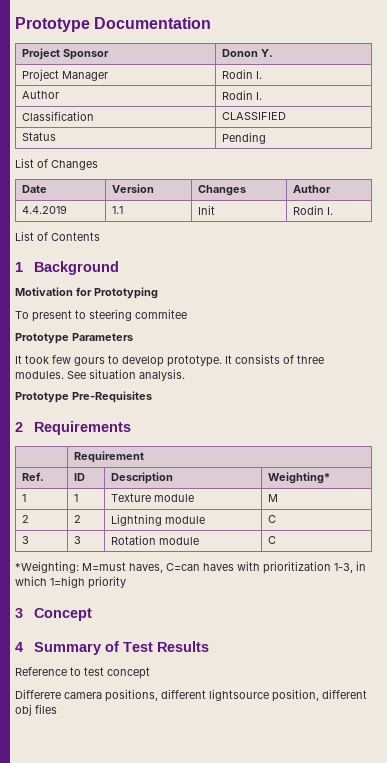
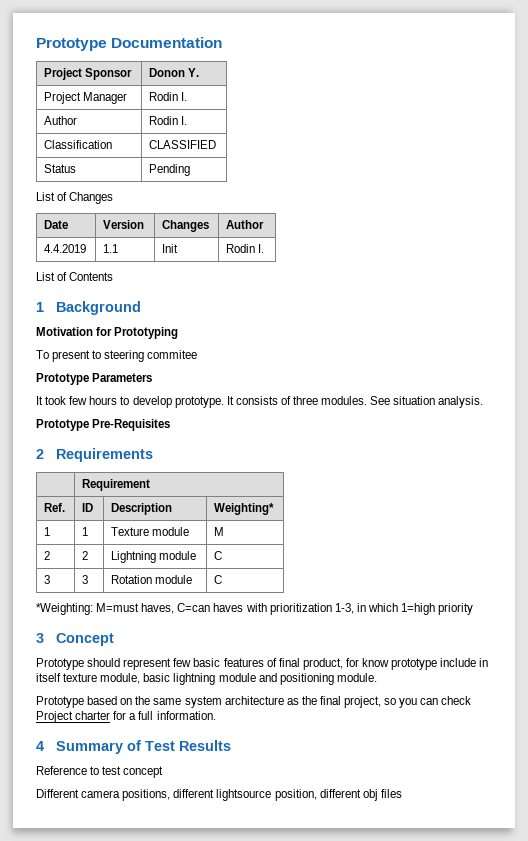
- It took few gours to develop prototype.
+ It took few hours to develop prototype.
+ Prototype should represent few basic features of final product, for know prototype include in itself texture module, basic lightning module and positioning module.
+ Prototype based on the same system architecture as the final project, so you can check Project charter for a full information.
- Differeте camera positions, different lightsource position, different obj files
+ Different camera positions, different lightsource position, different obj files

